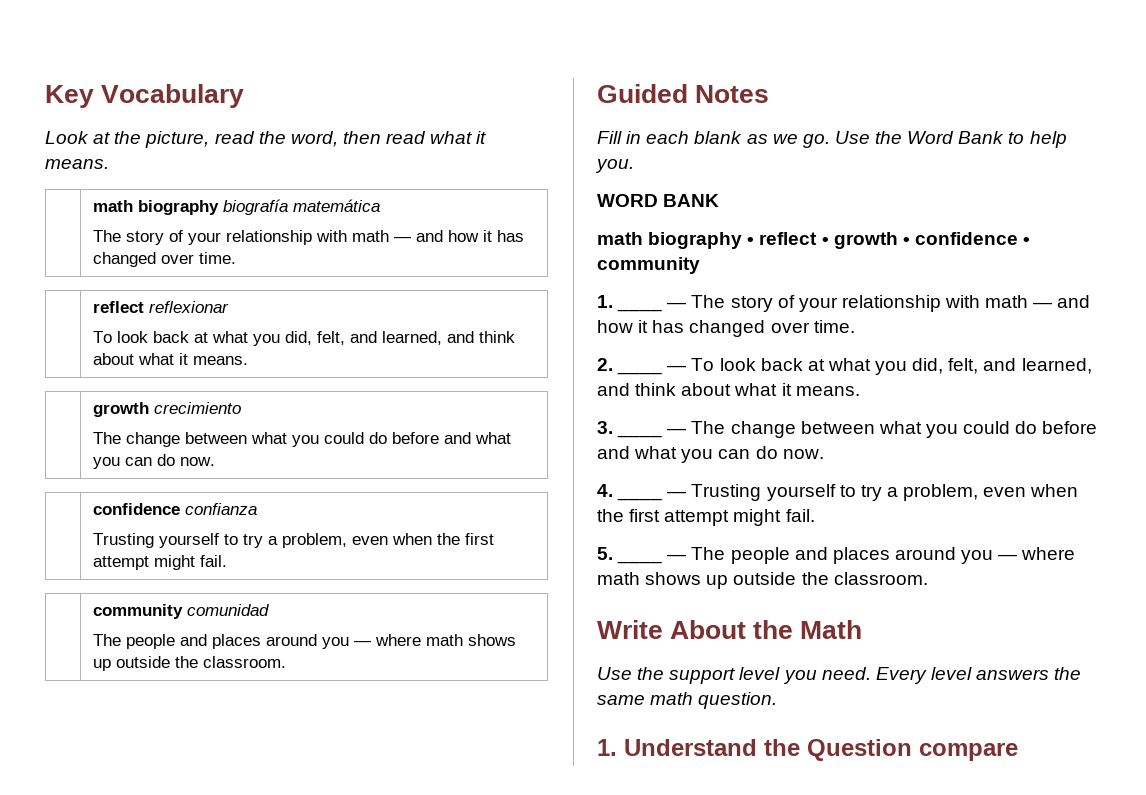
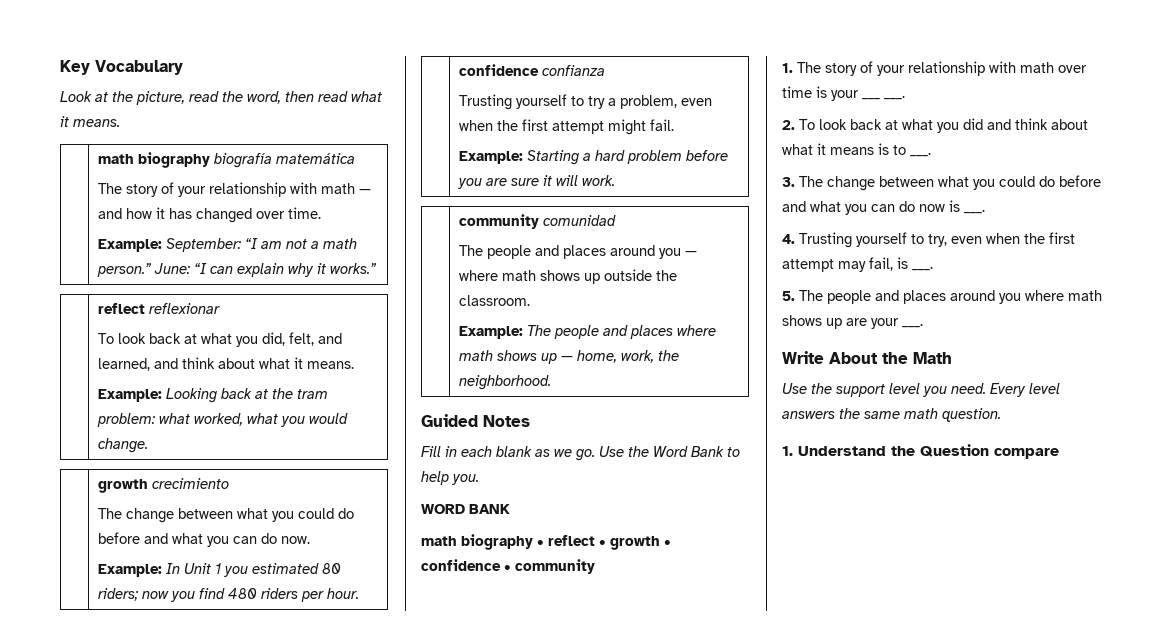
  | math biography biografía matemática
  The story of your relationship with math — and how it has changed over time.
+ Example: September: “I am not a math person.” June: “I can explain why it works.”
  | reflect reflexionar
  To look back at what you did, felt, and learned, and think about what it means.
+ Example: Looking back at the tram problem: what worked, what you would change.
  | growth crecimiento
  The change between what you could do before and what you can do now.
+ Example: In Unit 1 you estimated 80 riders; now you find 480 riders per hour.
  | confidence confianza
  Trusting yourself to try a problem, even when the first attempt might fail.
+ Example: Starting a hard problem before you are sure it will work.
  | community comunidad
  The people and places around you — where math shows up outside the classroom.
+ Example: The people and places where math shows up — home, work, the neighborhood.
- 1. ____ — The story of your relationship with math — and how it has changed over time.
+ 1. The story of your relationship with math over time is your ___ ___.
- 2. ____ — To look back at what you did, felt, and learned, and think about what it means.
+ 2. To look back at what you did and think about what it means is to ___.
- 3. ____ — The change between what you could do before and what you can do now.
+ 3. The change between what you could do before and what you can do now is ___.
- 4. ____ — Trusting yourself to try a problem, even when the first attempt might fail.
+ 4. Trusting yourself to try, even when the first attempt may fail, is ___.
- 5. ____ — The people and places around you — where math shows up outside the classroom.
+ 5. The people and places around you where math shows up are your ___.

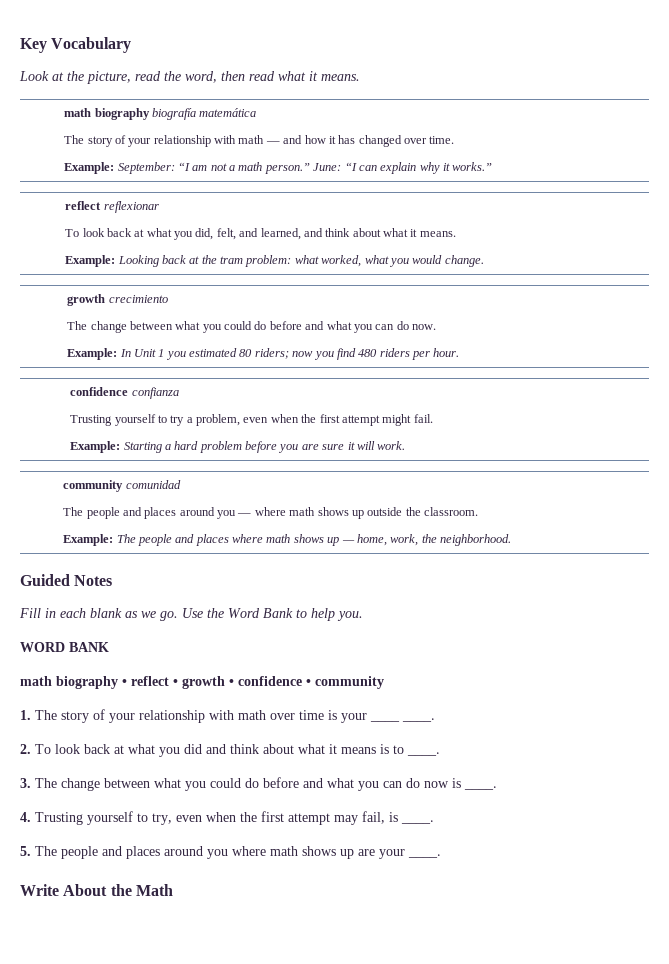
- 1. The story of your relationship with math over time is your ___ ___.
+ 1. The story of your relationship with math over time is your ____ ____.
- 2. To look back at what you did and think about what it means is to ___.
+ 2. To look back at what you did and think about what it means is to ____.
- 3. The change between what you could do before and what you can do now is ___.
+ 3. The change between what you could do before and what you can do now is ____.
- 4. Trusting yourself to try, even when the first attempt may fail, is ___.
+ 4. Trusting yourself to try, even when the first attempt may fail, is ____.
- 5. The people and places around you where math shows up are your ___.
+ 5. The people and places around you where math shows up are your ____.
- Use the support level you need. Every level answers the same math question.
- 1. Understand the Question compare

